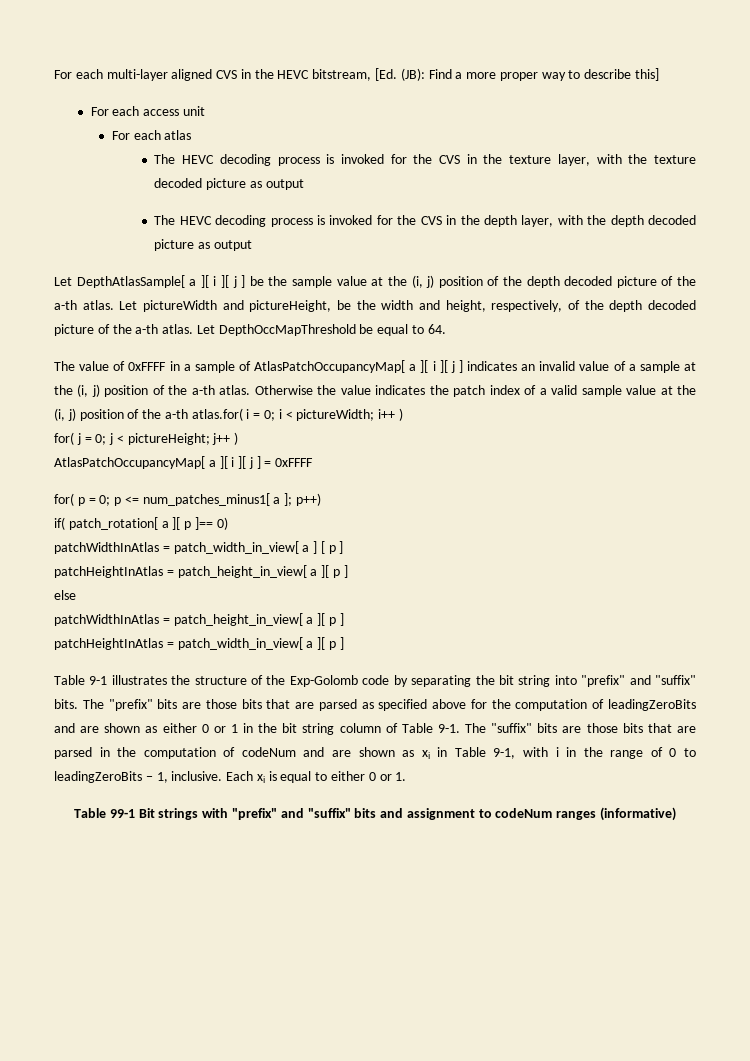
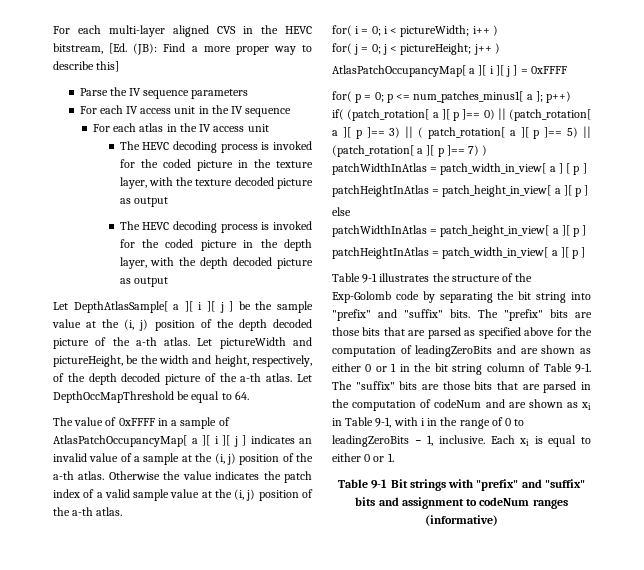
- For each access unit
+ Parse the IV sequence parameters
+ For each IV access unit in the IV sequence
- For each atlas
- The HEVC decoding process is invoked for the CVS in the texture layer, with the texture decoded picture as output
+ For each atlas in the IV access unit
+ The HEVC decoding process is invoked for the coded picture in the texture layer, with the texture decoded picture as output
- The HEVC decoding process is invoked for the CVS in the depth layer, with the depth decoded picture as output
+ The HEVC decoding process is invoked for the coded picture in the depth layer, with the depth decoded picture as output
- Otherwise the value indicates the patch index of a valid sample value at the (i, j) position of the a-th atlas.for( i = 0; i < pictureWidth; i++ )
+ Otherwise the value indicates the patch index of a valid sample value at the (i, j) position of the a-th atlas.
+ for( i = 0; i < pictureWidth; i++ )
- if( patch_rotation[ a ][ p ]== 0)
+ if( (patch_rotation[ a ][ p ]== 0) || (patch_rotation[ a ][ p ]== 3) || ( patch_rotation[ a ][ p ]== 5) || (patch_rotation[ a ][ p ]== 7) )
- Table 99-1 Bit strings with "prefix" and "suffix" bits and assignment to codeNum ranges (informative)
+ Table 9-1 Bit strings with "prefix" and "suffix" bits and assignment to codeNum ranges (informative)

